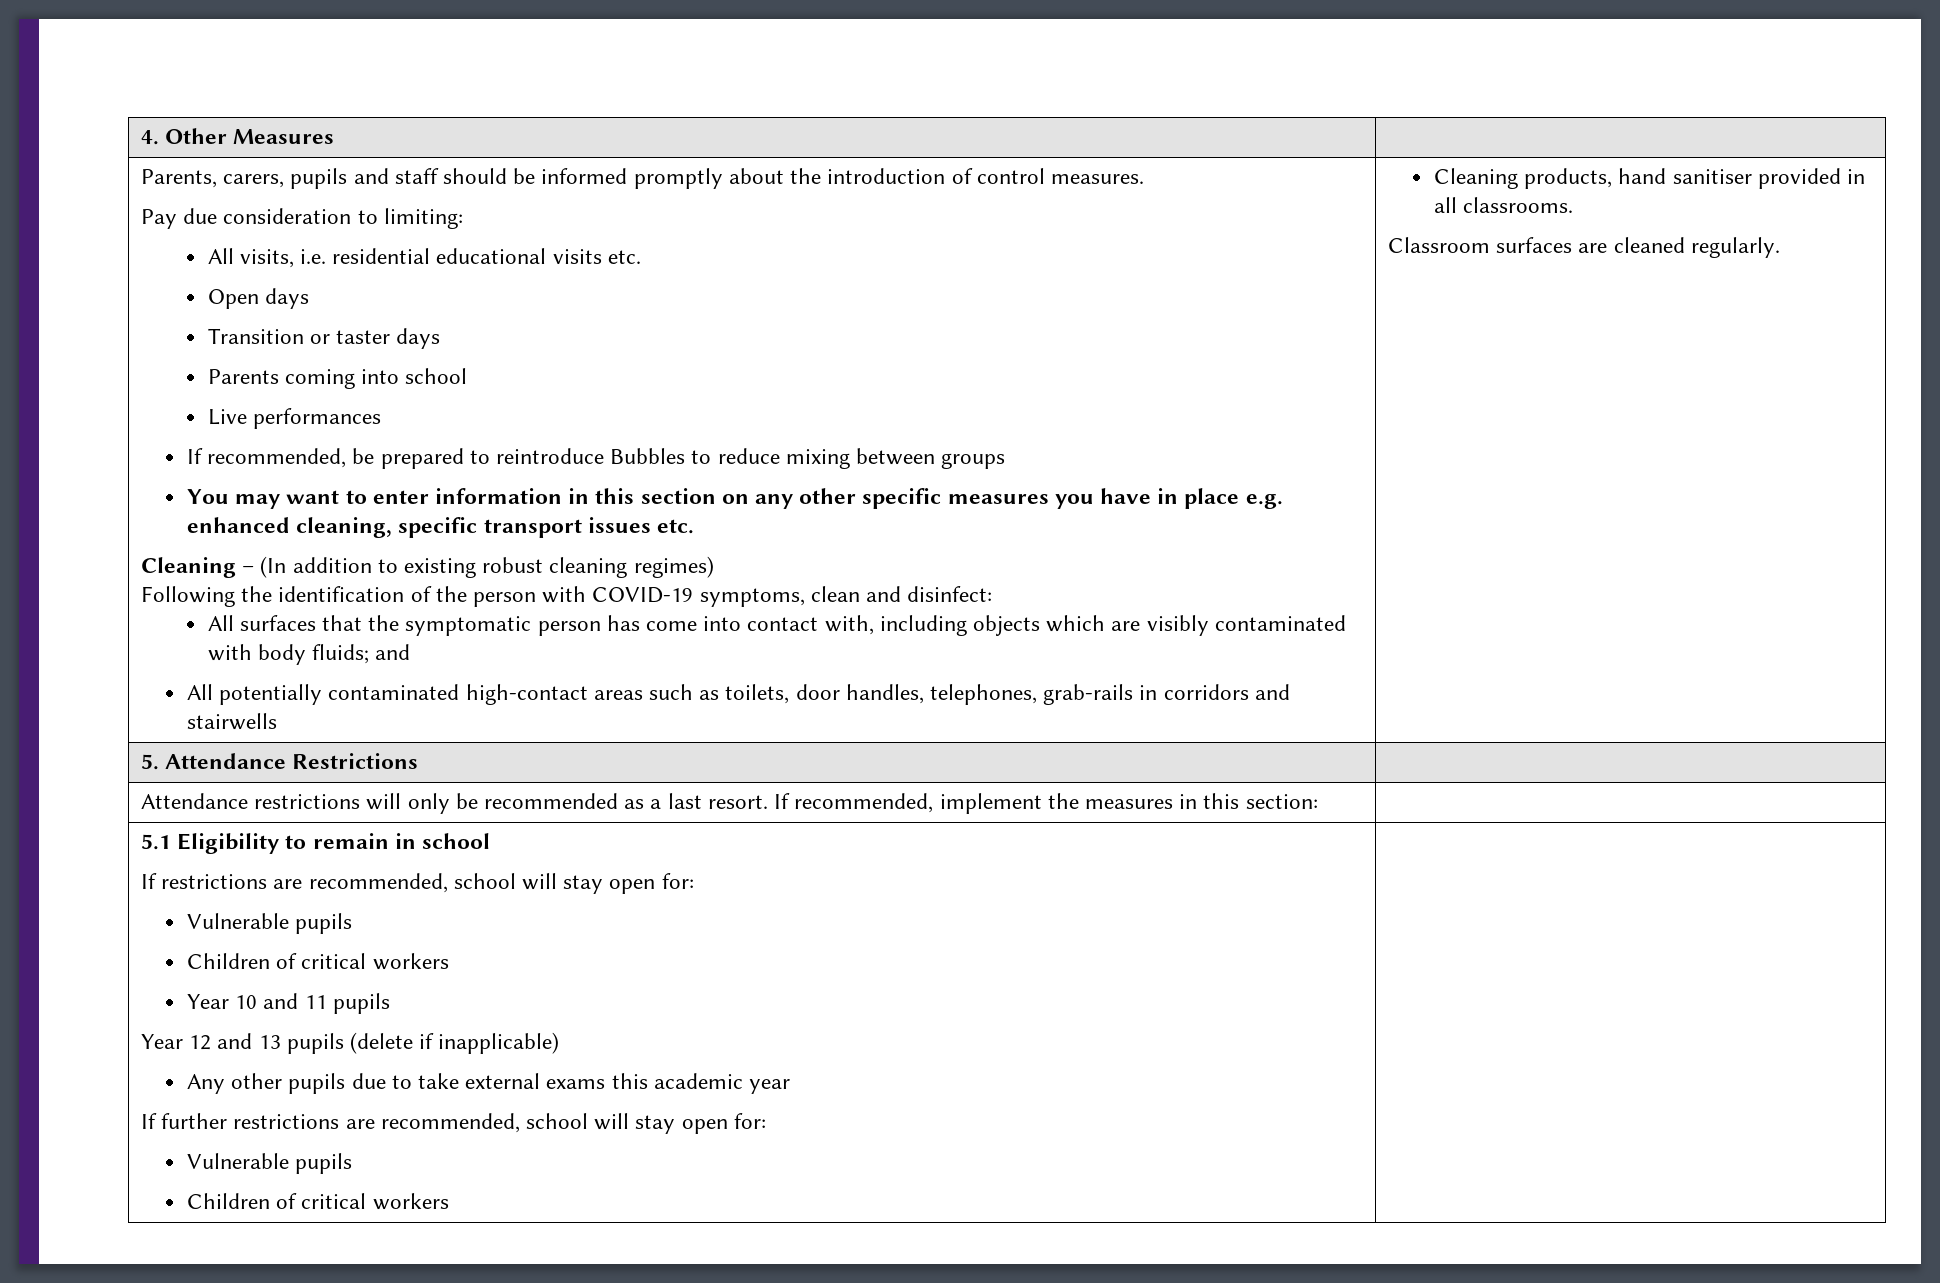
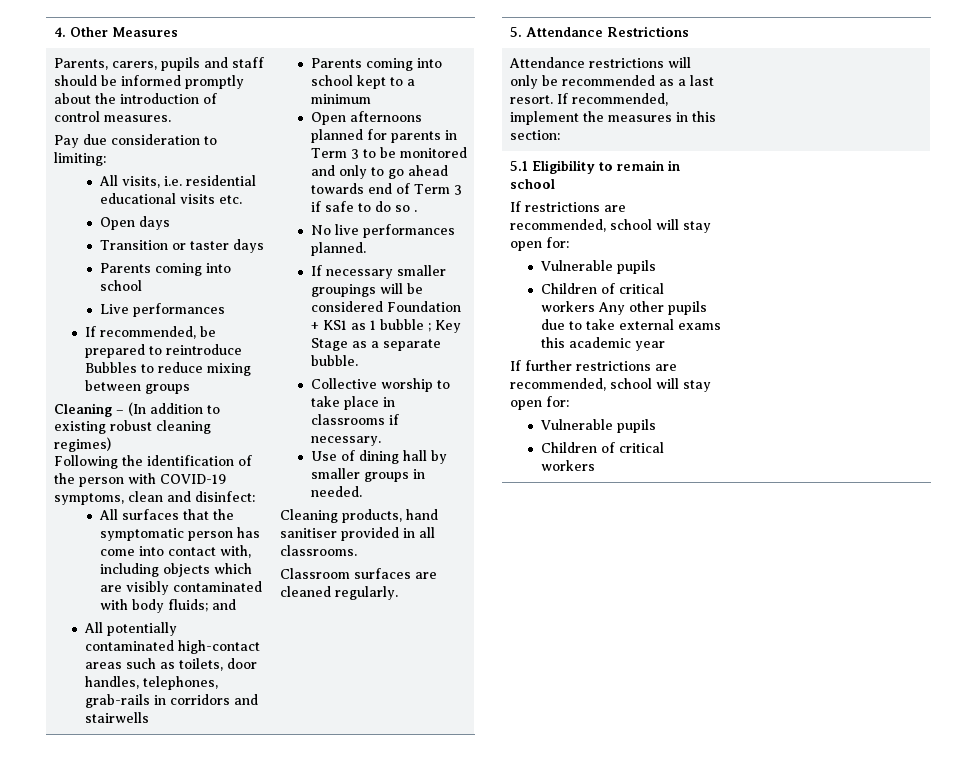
- You may want to enter information in this section on any other specific measures you have in place e.g. enhanced cleaning, specific transport issues etc.
+ Parents coming into school kept to a minimum
+ Open afternoons planned for parents in Term 3 to be monitored and only to go ahead towards end of Term 3 if safe to do so .
+ No live performances planned.
+ If necessary smaller groupings will be considered Foundation + KS1 as 1 bubble ; Key Stage as a separate bubble.
+ Collective worship to take place in classrooms if necessary.
+ Use of dining hall by smaller groups in needed.
  If restrictions are recommended, school will stay open for:
  Vulnerable pupils
- Children of critical workers
- Year 10 and 11 pupils
- Year 12 and 13 pupils (delete if inapplicable)
- Any other pupils due to take external exams this academic year
+ Children of critical workers Any other pupils due to take external exams this academic year

